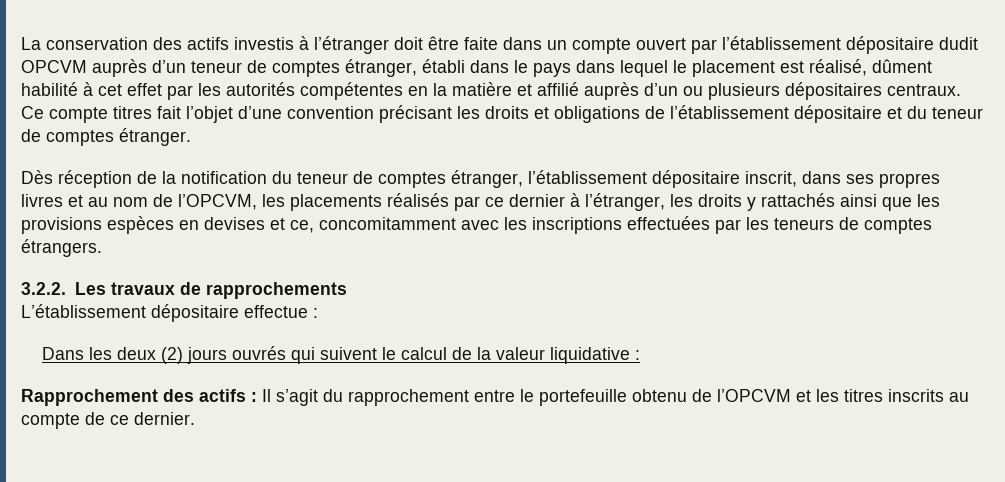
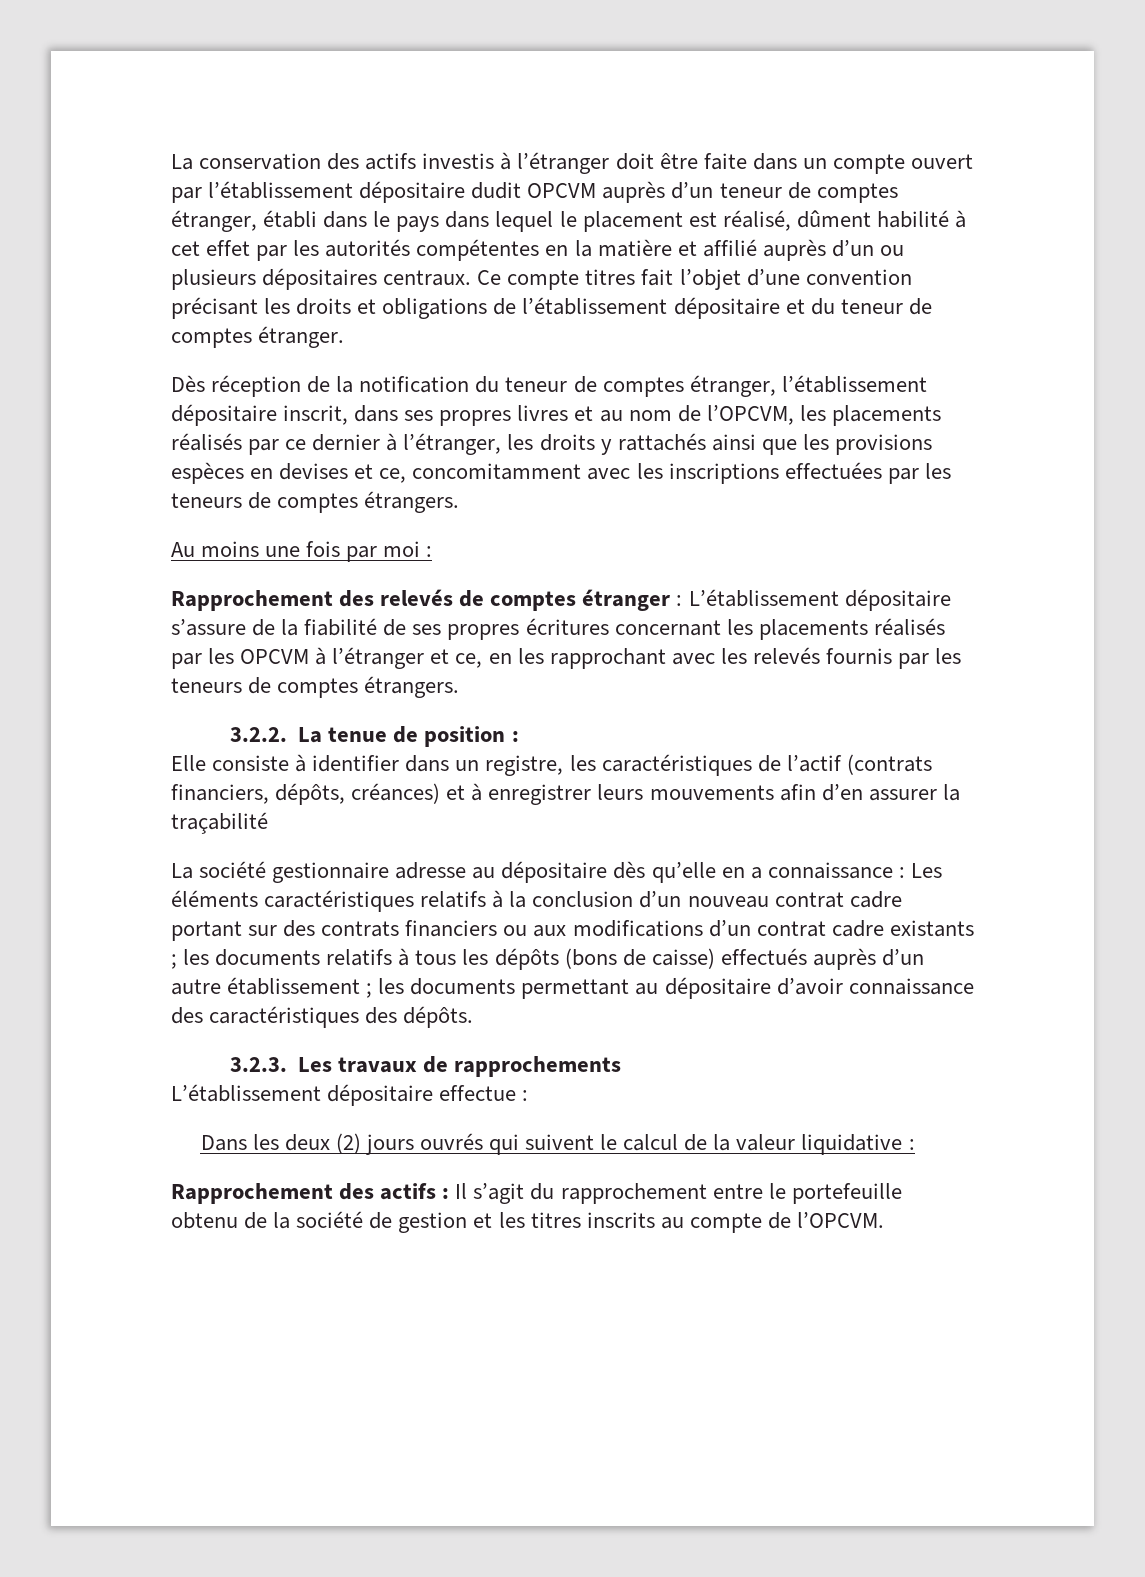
- 3.2.2. Les travaux de rapprochements
+ Au moins une fois par moi :
+ Rapprochement des relevés de comptes étranger : L’établissement dépositaire s’assure de la fiabilité de ses propres écritures concernant les placements réalisés par les OPCVM à l’étranger et ce, en les rapprochant avec les relevés fournis par les teneurs de comptes étrangers.
+ 3.2.2. La tenue de position :
+ Elle consiste à identifier dans un registre, les caractéristiques de l’actif (contrats financiers, dépôts, créances) et à enregistrer leurs mouvements afin d’en assurer la traçabilité
+ La société gestionnaire adresse au dépositaire dès qu’elle en a connaissance : Les éléments caractéristiques relatifs à la conclusion d’un nouveau contrat cadre portant sur des contrats financiers ou aux modifications d’un contrat cadre existants ; les documents relatifs à tous les dépôts (bons de caisse) effectués auprès d’un autre établissement ; les documents permettant au dépositaire d’avoir connaissance des caractéristiques des dépôts.
+ 3.2.3. Les travaux de rapprochements
- Rapprochement des actifs : Il s’agit du rapprochement entre le portefeuille obtenu de l’OPCVM et les titres inscrits au compte de ce dernier.
+ Rapprochement des actifs : Il s’agit du rapprochement entre le portefeuille obtenu de la société de gestion et les titres inscrits au compte de l’OPCVM.

